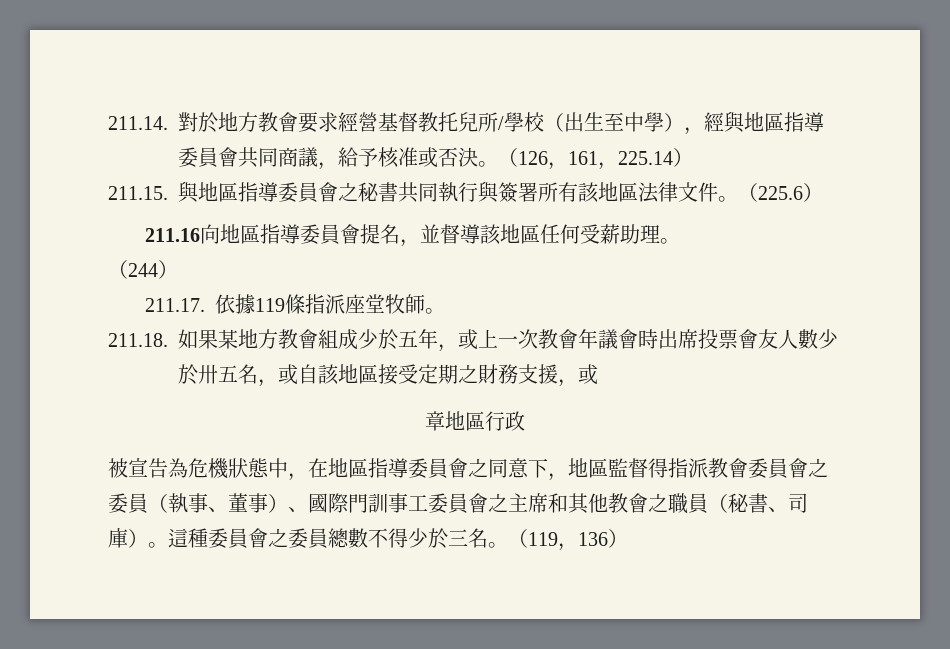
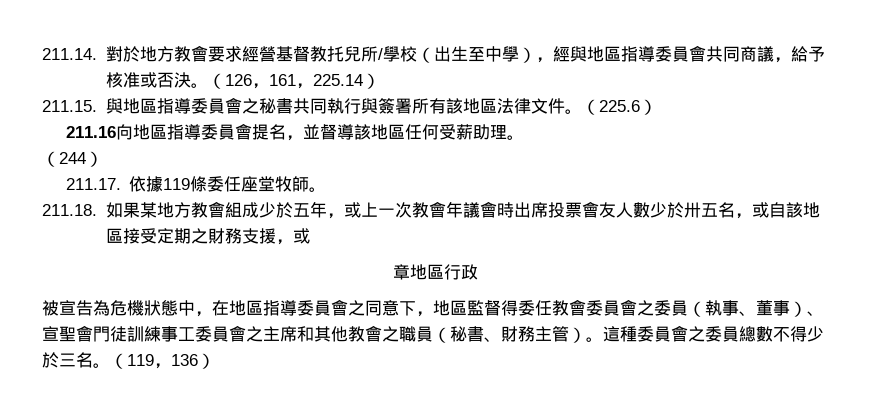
- 211.17.依據119條指派座堂牧師。
+ 211.17.依據119條委任座堂牧師。
- 被宣告為危機狀態中，在地區指導委員會之同意下，地區監督得指派教會委員會之委員（執事、董事）、國際門訓事工委員會之主席和其他教會之職員（秘書、司庫）。
+ 被宣告為危機狀態中，在地區指導委員會之同意下，地區監督得委任教會委員會之委員（執事、董事）、宣聖會門徒訓練事工委員會之主席和其他教會之職員（秘書、財務主管）。

